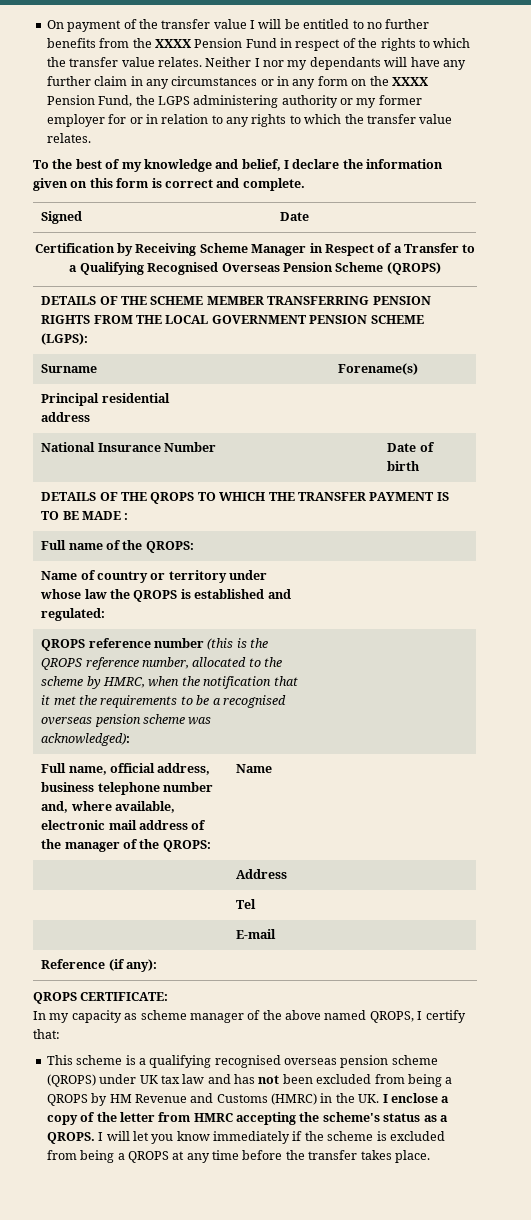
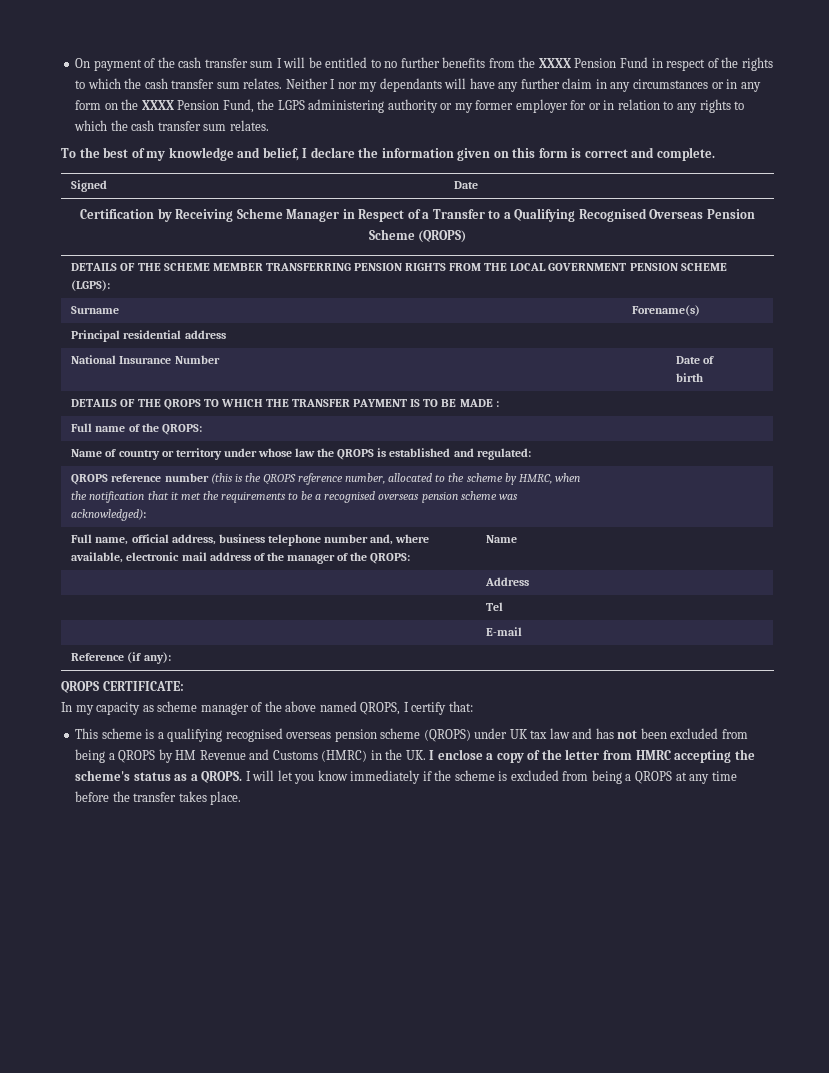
- On payment of the transfer value I will be entitled to no further benefits from the XXXX Pension Fund in respect of the rights to which the transfer value relates.
+ On payment of the cash transfer sum I will be entitled to no further benefits from the XXXX Pension Fund in respect of the rights to which the cash transfer sum relates.
- Neither I nor my dependants will have any further claim in any circumstances or in any form on the XXXX Pension Fund, the LGPS administering authority or my former employer for or in relation to any rights to which the transfer value relates.
+ Neither I nor my dependants will have any further claim in any circumstances or in any form on the XXXX Pension Fund, the LGPS administering authority or my former employer for or in relation to any rights to which the cash transfer sum relates.

